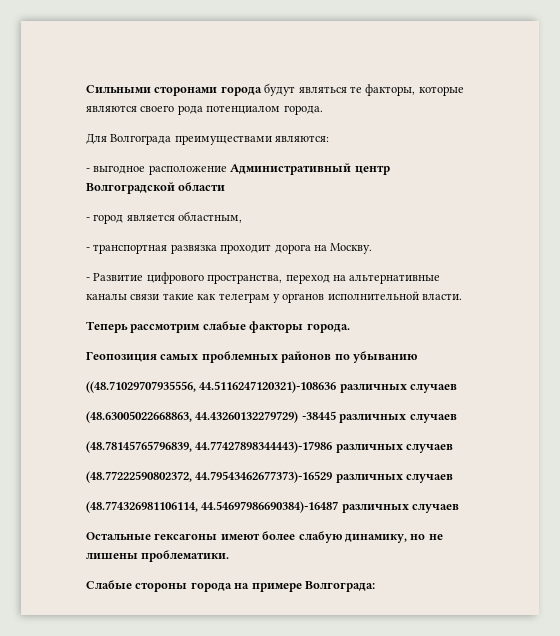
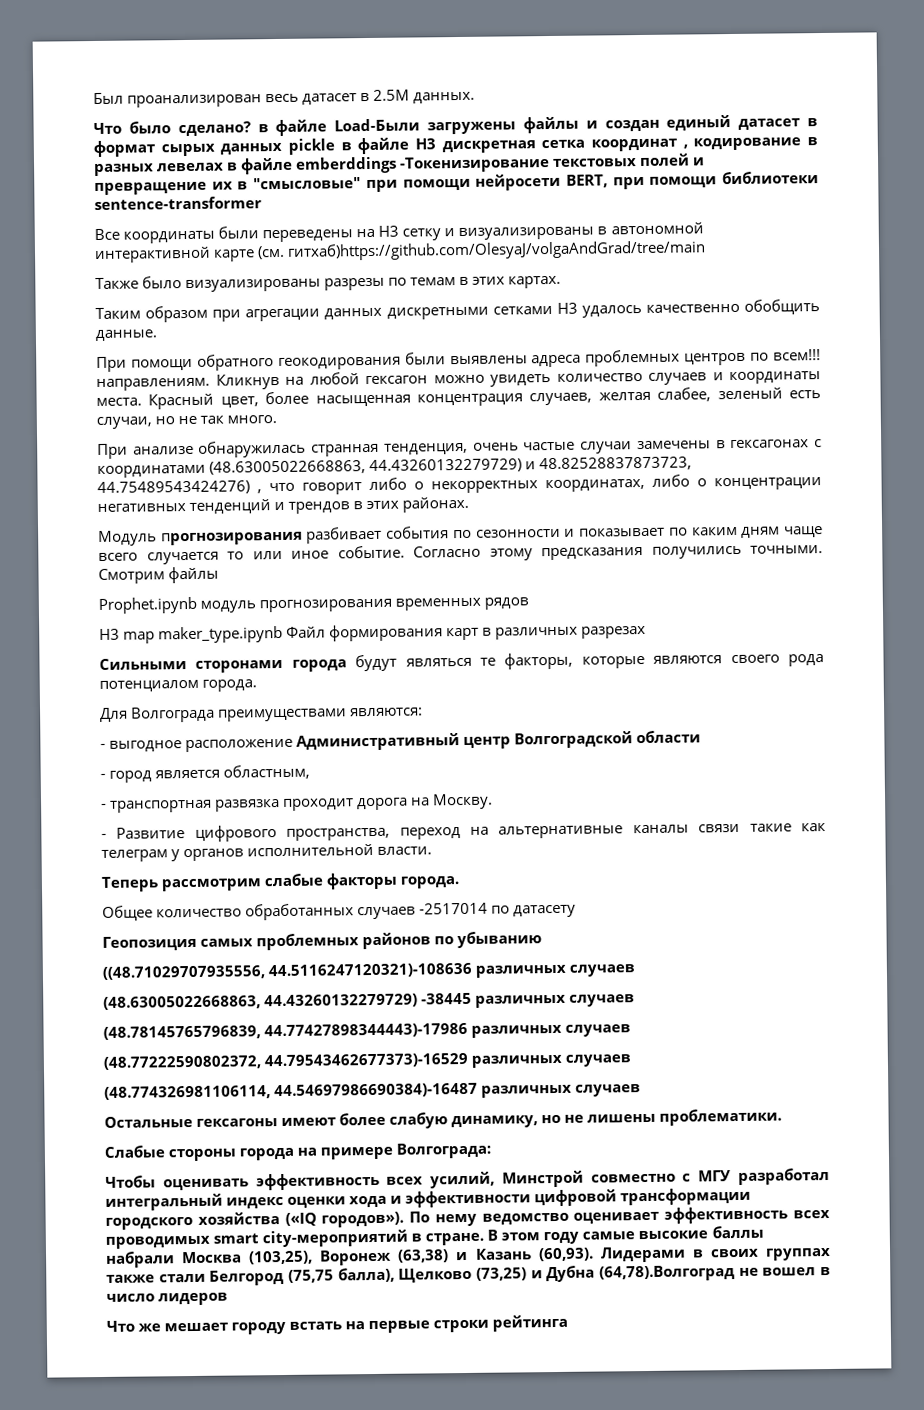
+ Был проанализирован весь датасет в 2.5М данных.
+ Что было сделано? в файле Load-Были загружены файлы и создан единый датасет в формат сырых данных pickle в файле H3 дискретная сетка координат , кодирование в разных левелах в файле emberddings -Токенизирование текстовых полей и превращение их в "смысловые" при помощи нейросети BERT, при помощи библиотеки sentence-transformer
+ Все координаты были переведены на H3 сетку и визуализированы в автономной интерактивной карте (см. гитхаб)https://github.com/OlesyaJ/volgaAndGrad/tree/main
+ Также было визуализированы разрезы по темам в этих картах.
+ Таким образом при агрегации данных дискретными сетками H3 удалось качественно обобщить данные.
+ При помощи обратного геокодирования были выявлены адреса проблемных центров по всем!!! направлениям. Кликнув на любой гексагон можно увидеть количество случаев и координаты места. Красный цвет, более насыщенная концентрация случаев, желтая слабее, зеленый есть случаи, но не так много.
+ При анализе обнаружилась странная тенденция, очень частые случаи замечены в гексагонах с координатами (48.63005022668863, 44.43260132279729) и 48.82528837873723, 44.75489543424276) , что говорит либо о некорректных координатах, либо о концентрации негативных тенденций и трендов в этих районах.
+ Модуль прогнозирования разбивает события по сезонности и показывает по каким дням чаще всего случается то или иное событие. Согласно этому предсказания получились точными. Смотрим файлы
+ Prophet.ipynb модуль прогнозирования временных рядов
+ H3 map maker_type.ipynb Файл формирования карт в различных разрезах
+ Общее количество обработанных случаев -2517014 по датасету
+ Чтобы оценивать эффективность всех усилий, Минстрой совместно с МГУ разработал интегральный индекс оценки хода и эффективности цифровой трансформации городского хозяйства («IQ городов»). По нему ведомство оценивает эффективность всех проводимых smart city-мероприятий в стране. В этом году самые высокие баллы набрали Москва (103,25), Воронеж (63,38) и Казань (60,93). Лидерами в своих группах также стали Белгород (75,75 балла), Щелково (73,25) и Дубна (64,78).Волгоград не вошел в число лидеров
+ Что же мешает городу встать на первые строки рейтинга

